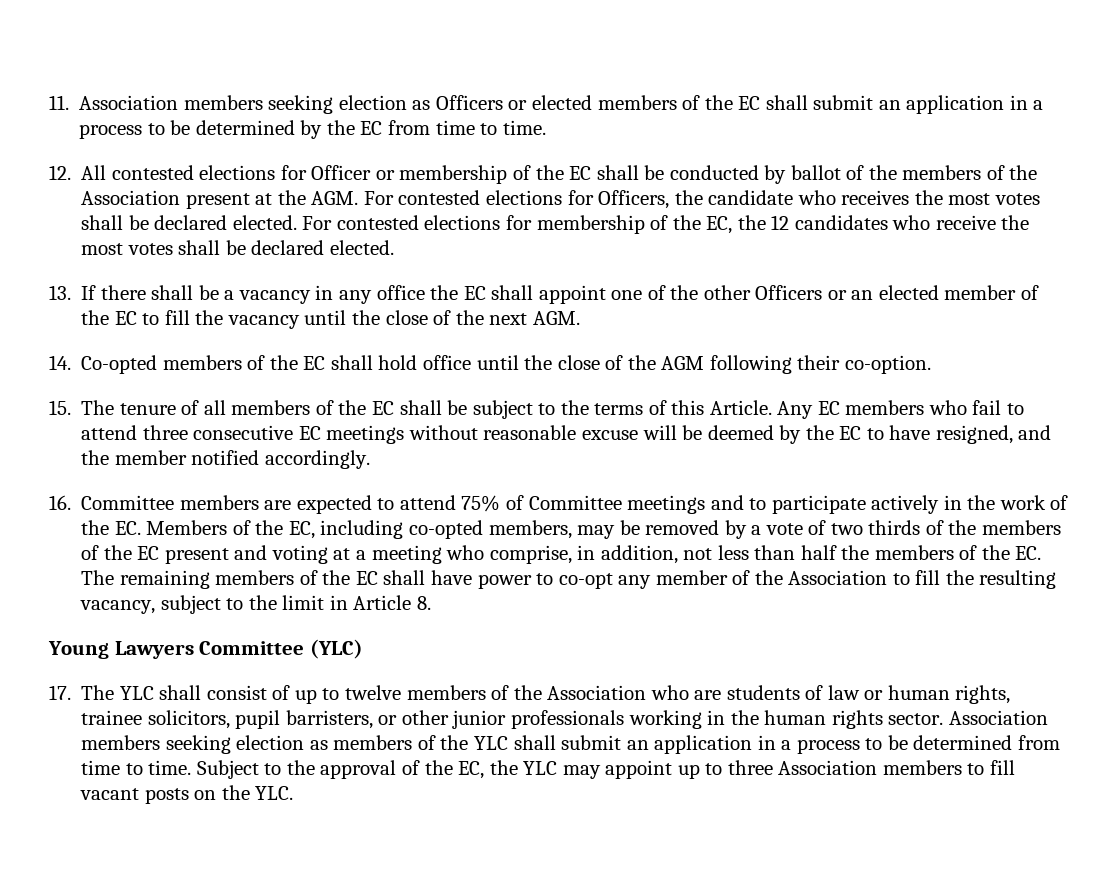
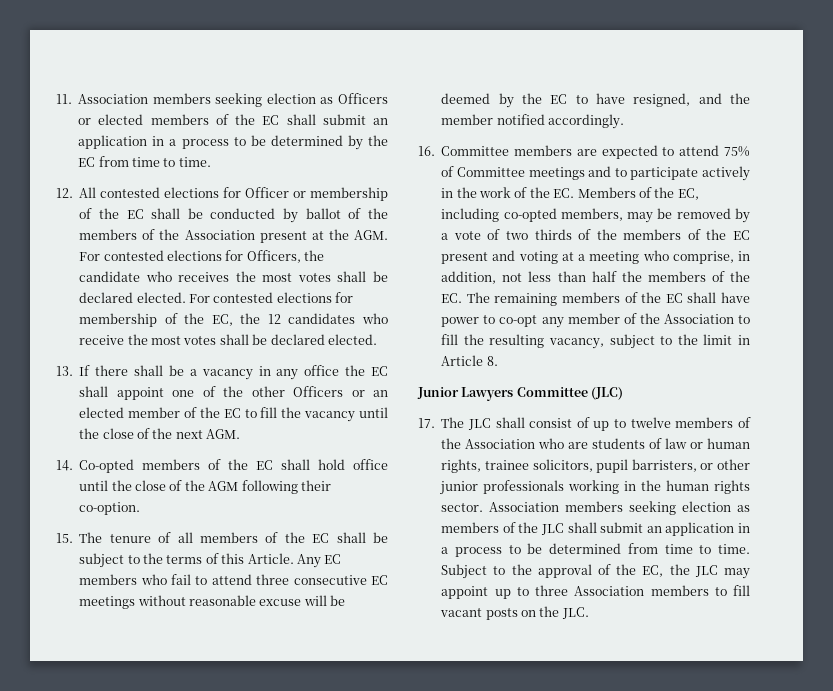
- Young Lawyers Committee (YLC)
+ Junior Lawyers Committee (JLC)
- 17. The YLC shall consist of up to twelve members of the Association who are students of law or human rights, trainee solicitors, pupil barristers, or other junior professionals working in the human rights sector.
+ 17. The JLC shall consist of up to twelve members of the Association who are students of law or human rights, trainee solicitors, pupil barristers, or other junior professionals working in the human rights sector.
- Association members seeking election as members of the YLC shall submit an application in a process to be determined from time to time.
+ Association members seeking election as members of the JLC shall submit an application in a process to be determined from time to time.
- Subject to the approval of the EC, the YLC may appoint up to three Association members to fill vacant posts on the YLC.
+ Subject to the approval of the EC, the JLC may appoint up to three Association members to fill vacant posts on the JLC.

